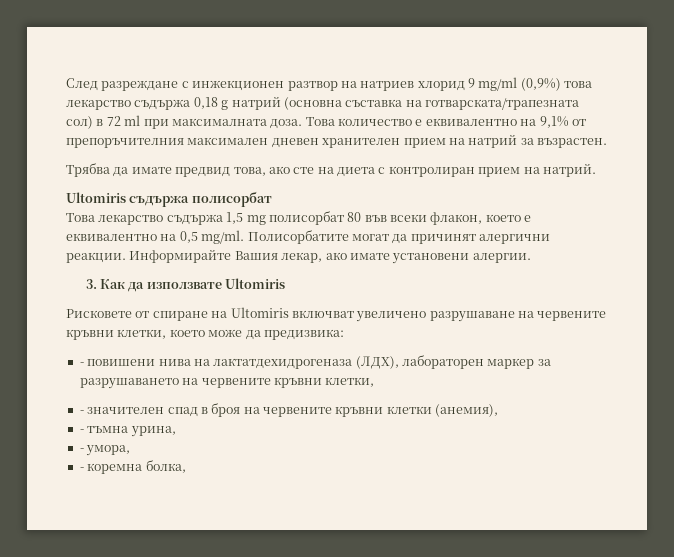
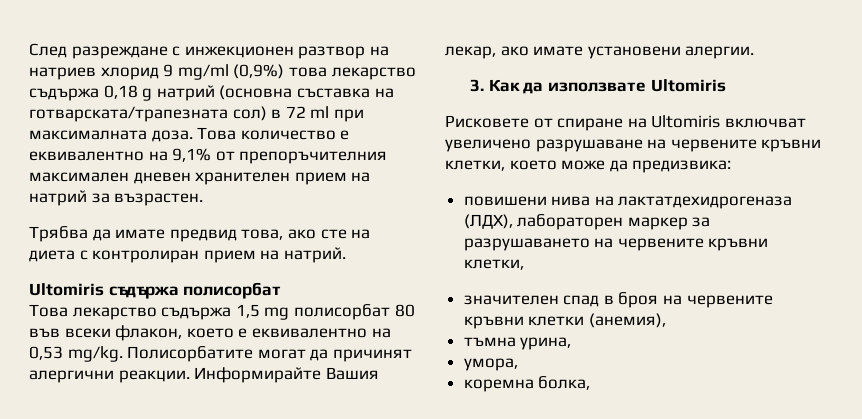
- Това лекарство съдържа 1,5 mg полисорбат 80 във всеки флакон, което е еквивалентно на 0,5 mg/ml.
+ Това лекарство съдържа 1,5 mg полисорбат 80 във всеки флакон, което е еквивалентно на 0,53 mg/kg.
- - повишени нива на лактатдехидрогеназа (ЛДХ), лабораторен маркер за разрушаването на червените кръвни клетки,
+ повишени нива на лактатдехидрогеназа (ЛДХ), лабораторен маркер за разрушаването на червените кръвни клетки,
- - значителен спад в броя на червените кръвни клетки (анемия),
+ значителен спад в броя на червените кръвни клетки (анемия),
- - тъмна урина,
+ тъмна урина,
- - умора,
+ умора,
- - коремна болка,
+ коремна болка,

